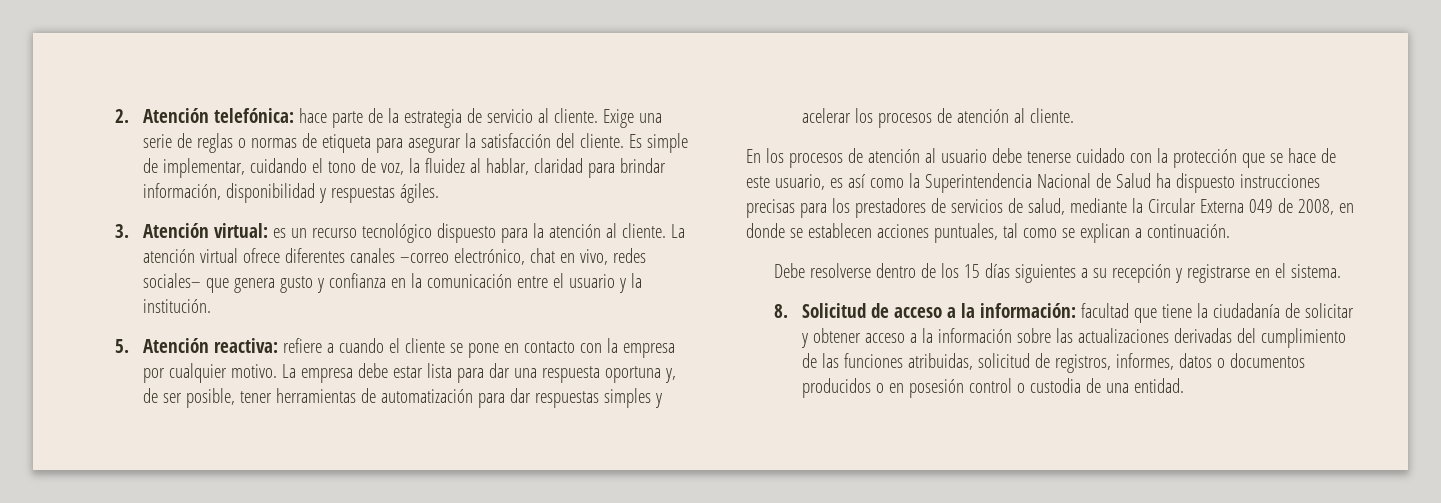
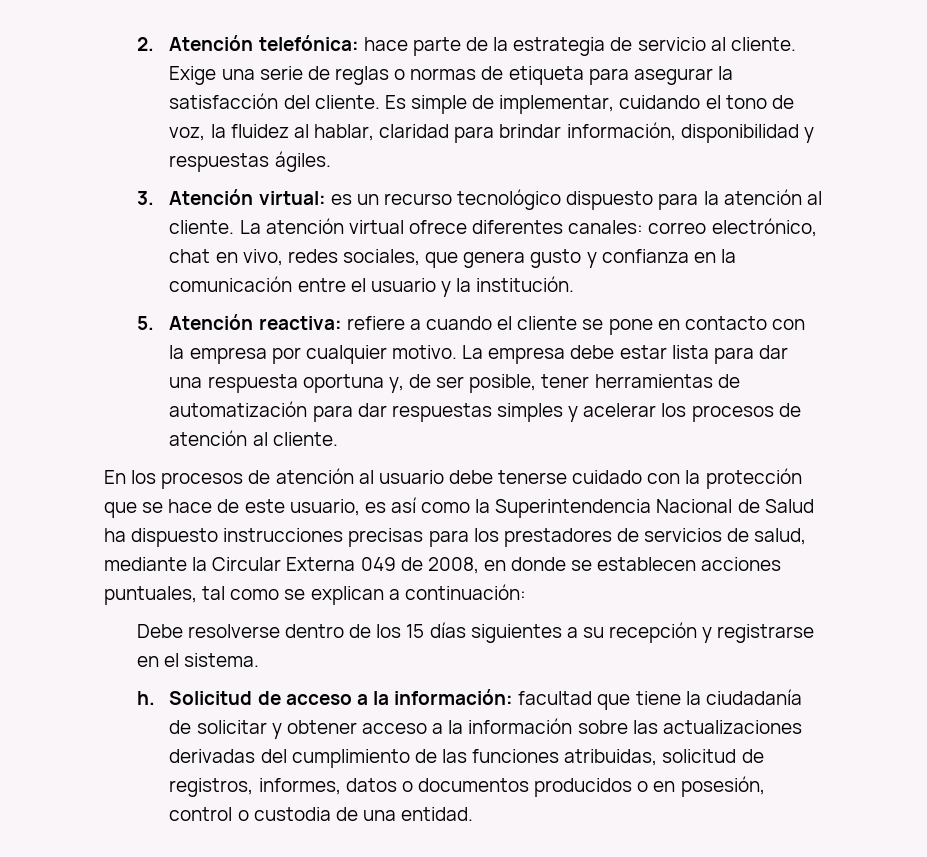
- La atención virtual ofrece diferentes canales –correo electrónico, chat en vivo, redes sociales– que genera gusto y confianza en la comunicación entre el usuario y la institución.
+ La atención virtual ofrece diferentes canales: correo electrónico, chat en vivo, redes sociales, que genera gusto y confianza en la comunicación entre el usuario y la institución.
- En los procesos de atención al usuario debe tenerse cuidado con la protección que se hace de este usuario, es así como la Superintendencia Nacional de Salud ha dispuesto instrucciones precisas para los prestadores de servicios de salud, mediante la Circular Externa 049 de 2008, en donde se establecen acciones puntuales, tal como se explican a continuación.
+ En los procesos de atención al usuario debe tenerse cuidado con la protección que se hace de este usuario, es así como la Superintendencia Nacional de Salud ha dispuesto instrucciones precisas para los prestadores de servicios de salud, mediante la Circular Externa 049 de 2008, en donde se establecen acciones puntuales, tal como se explican a continuación:
- 8. Solicitud de acceso a la información: facultad que tiene la ciudadanía de solicitar y obtener acceso a la información sobre las actualizaciones derivadas del cumplimiento de las funciones atribuidas, solicitud de registros, informes, datos o documentos producidos o en posesión control o custodia de una entidad.
+ h. Solicitud de acceso a la información: facultad que tiene la ciudadanía de solicitar y obtener acceso a la información sobre las actualizaciones derivadas del cumplimiento de las funciones atribuidas, solicitud de registros, informes, datos o documentos producidos o en posesión, control o custodia de una entidad.

